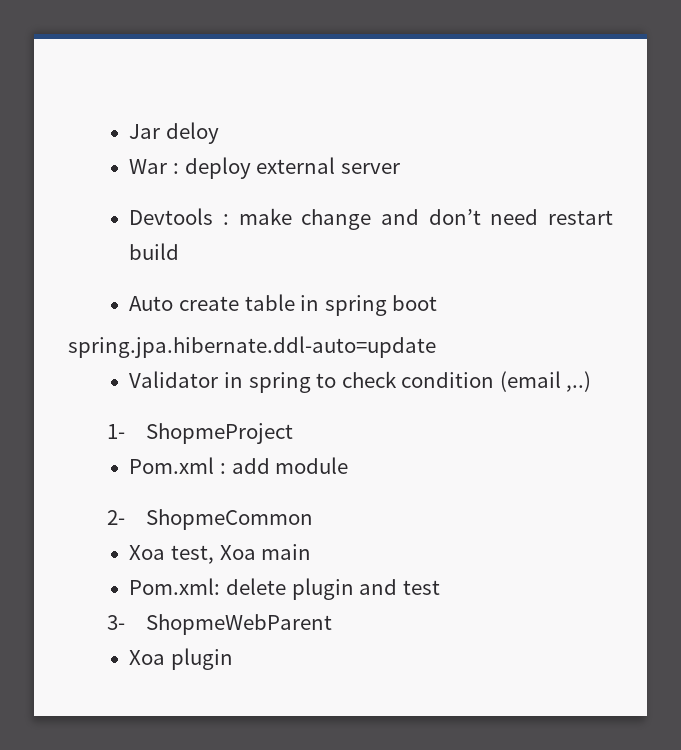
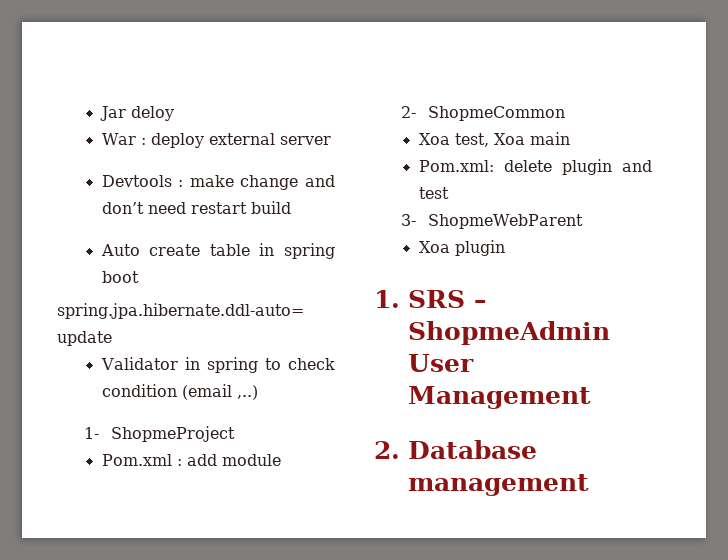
+ 1. SRS – ShopmeAdmin User Management
+ 2. Database management

